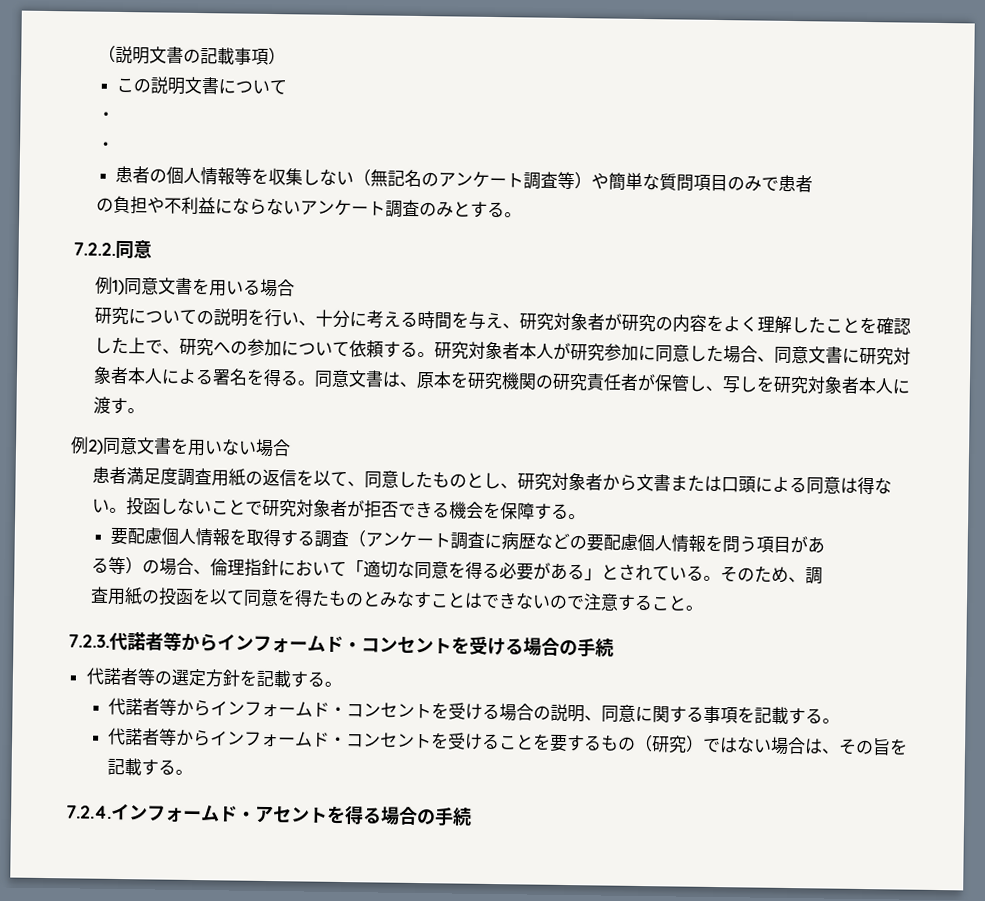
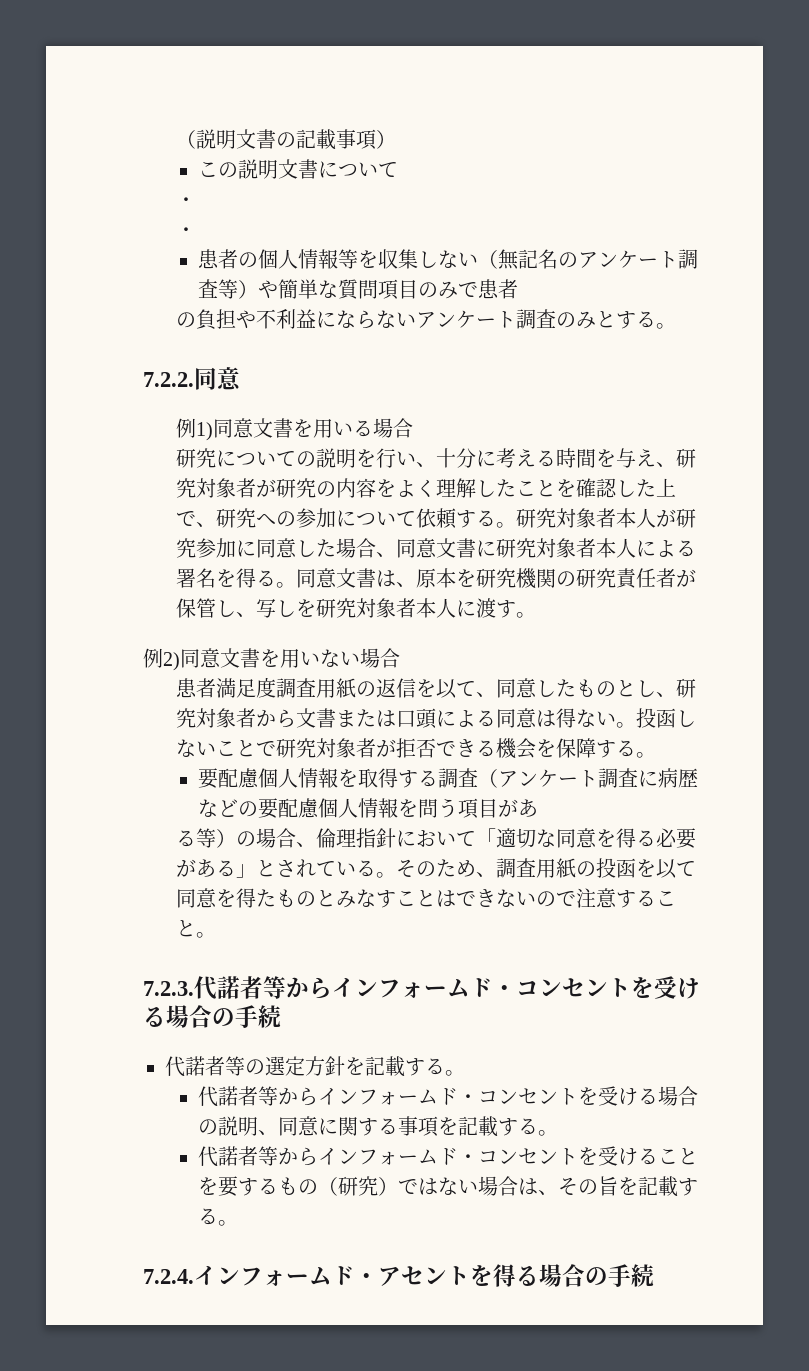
- そのため、調
- 査用紙の投函を以て同意を得たものとみなすことはできないので注意すること。
+ そのため、調査用紙の投函を以て同意を得たものとみなすことはできないので注意すること。

